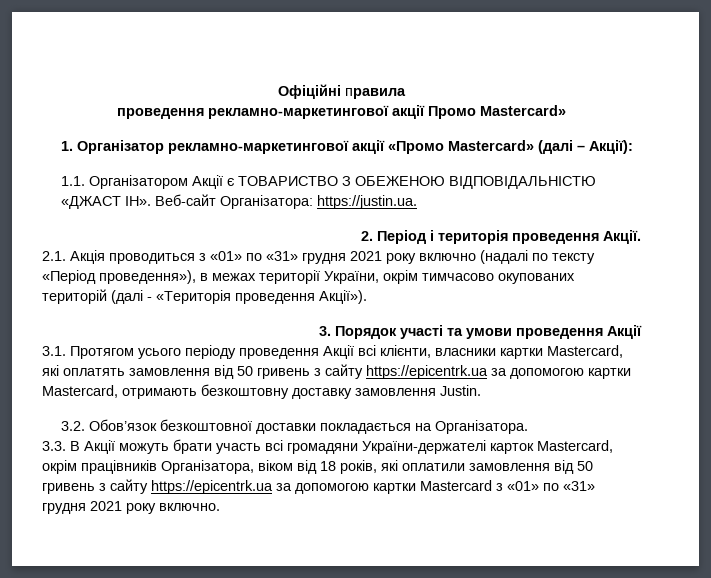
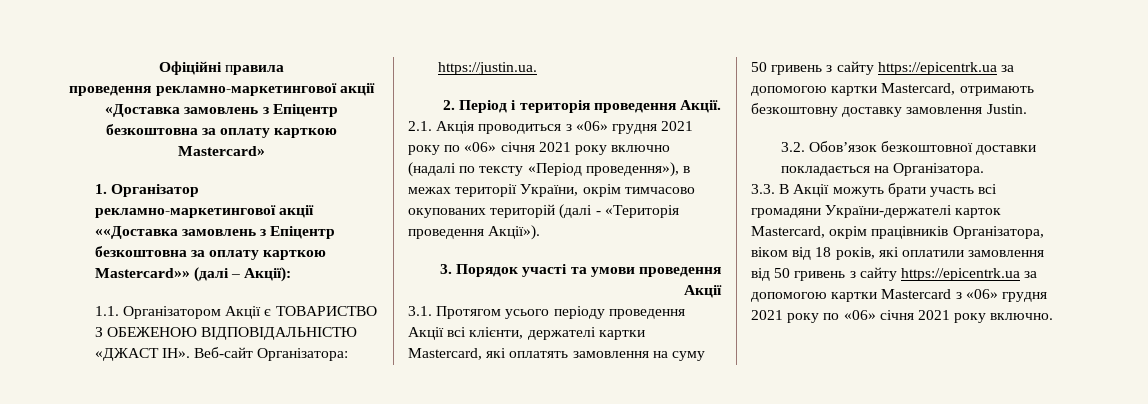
- проведення рекламно-маркетингової акції Промо Mastercard»
+ проведення рекламно-маркетингової акції «Доставка замовлень з Епіцентр безкоштовна за оплату карткою Mastercard»
- 1. Організатор рекламно-маркетингової акції «Промо Mastercard» (далі – Акції):
+ 1. Організатор рекламно-маркетингової акції ««Доставка замовлень з Епіцентр безкоштовна за оплату карткою Mastercard»» (далі – Акції):
- 2.1. Акція проводиться з «01» по «31» грудня 2021 року включно (надалі по тексту «Період проведення»), в межах території України, окрім тимчасово окупованих територій (далі - «Територія проведення Акції»).
+ 2.1. Акція проводиться з «06» грудня 2021 року по «06» січня 2021 року включно (надалі по тексту «Період проведення»), в межах території України, окрім тимчасово окупованих територій (далі - «Територія проведення Акції»).
- 3.1. Протягом усього періоду проведення Акції всі клієнти, власники картки Mastercard, які оплатять замовлення від 50 гривень з сайту https://epicentrk.ua за допомогою картки Mastercard, отримають безкоштовну доставку замовлення Justin.
+ 3.1. Протягом усього періоду проведення Акції всі клієнти, держателі картки Mastercard, які оплатять замовлення на суму 50 гривень з сайту https://epicentrk.ua за допомогою картки Mastercard, отримають безкоштовну доставку замовлення Justin.
- 3.3. В Акції можуть брати участь всі громадяни України-держателі карток Mastercard, окрім працівників Організатора, віком від 18 років, які оплатили замовлення від 50 гривень з сайту https://epicentrk.ua за допомогою картки Mastercard з «01» по «31» грудня 2021 року включно.
+ 3.3. В Акції можуть брати участь всі громадяни України-держателі карток Mastercard, окрім працівників Організатора, віком від 18 років, які оплатили замовлення від 50 гривень з сайту https://epicentrk.ua за допомогою картки Mastercard з «06» грудня 2021 року по «06» січня 2021 року включно.

